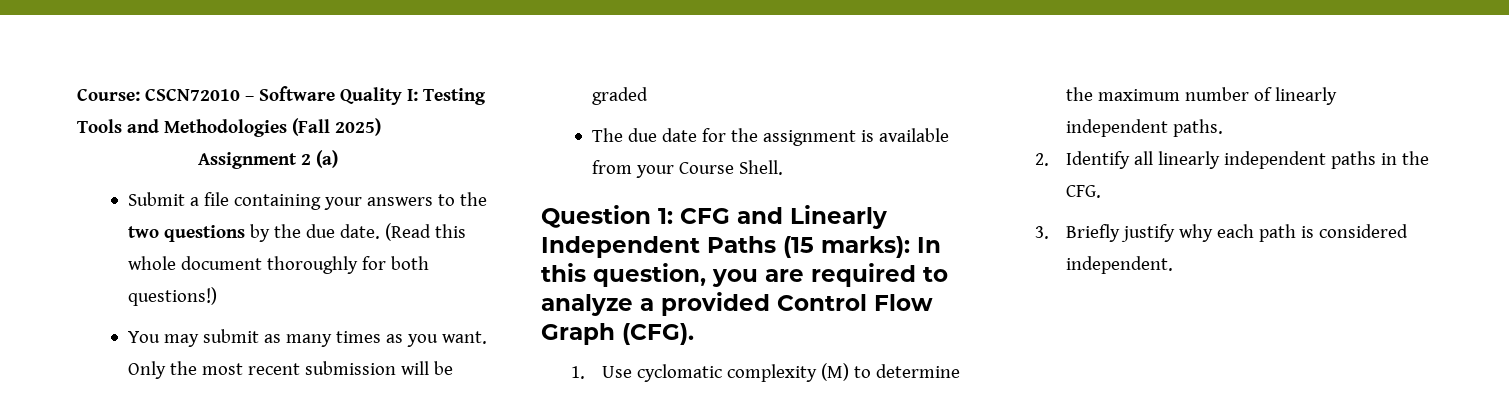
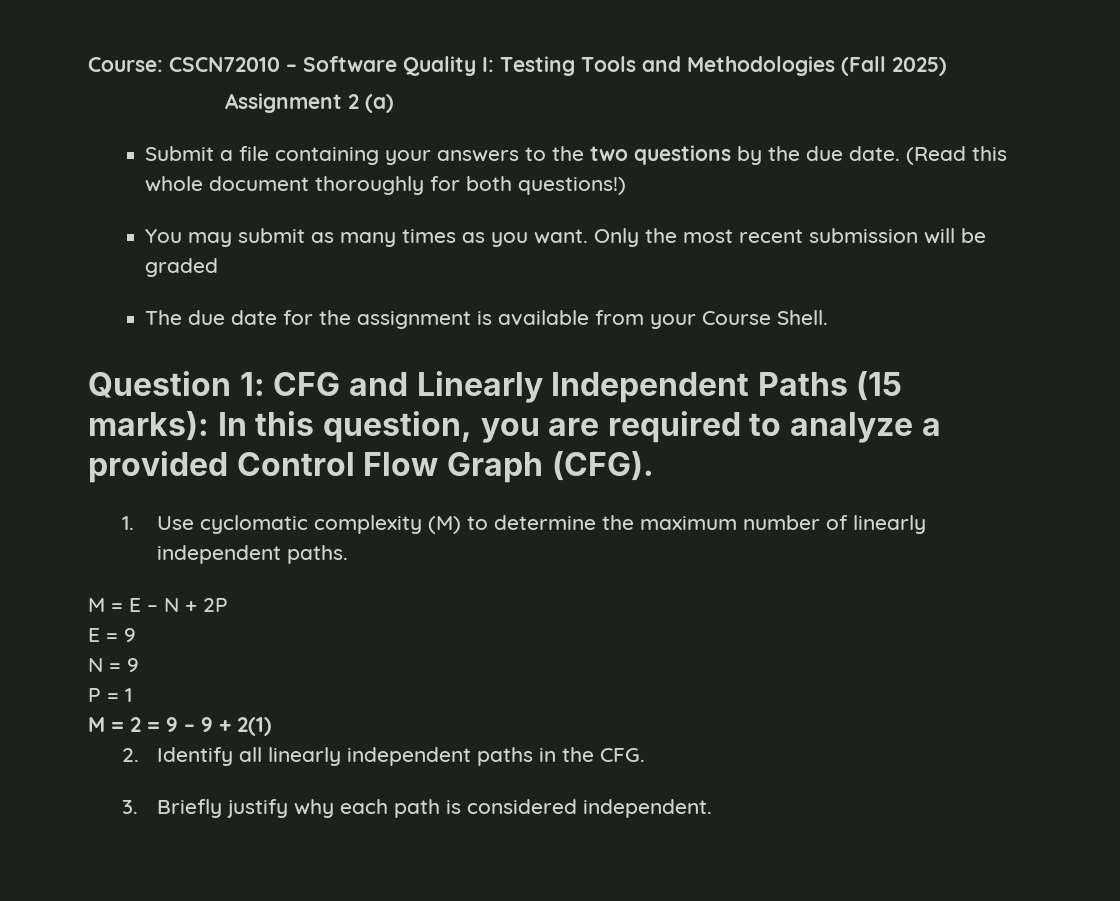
+ M = E – N + 2P
+ E = 9
+ N = 9
+ P = 1
+ M = 2 = 9 – 9 + 2(1)

